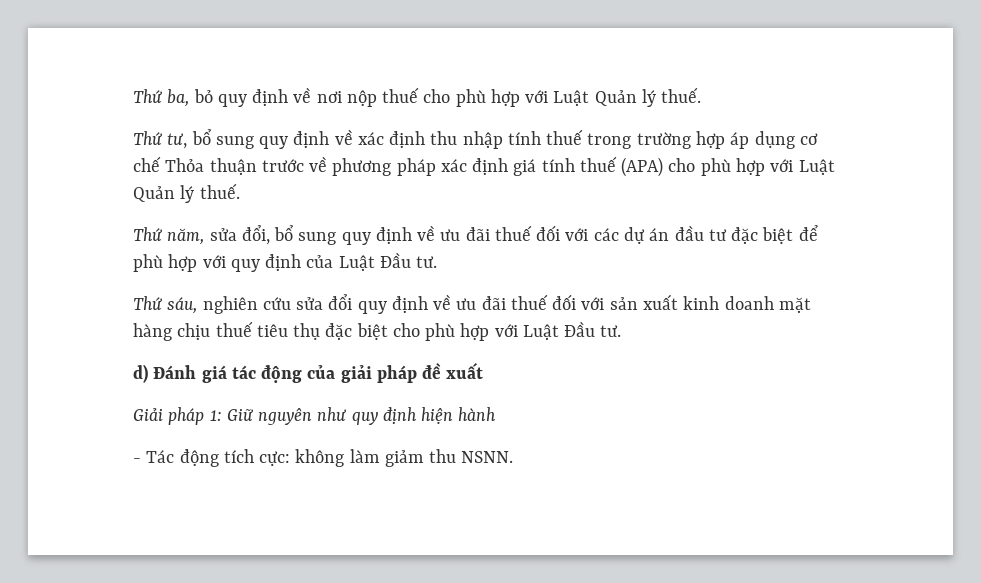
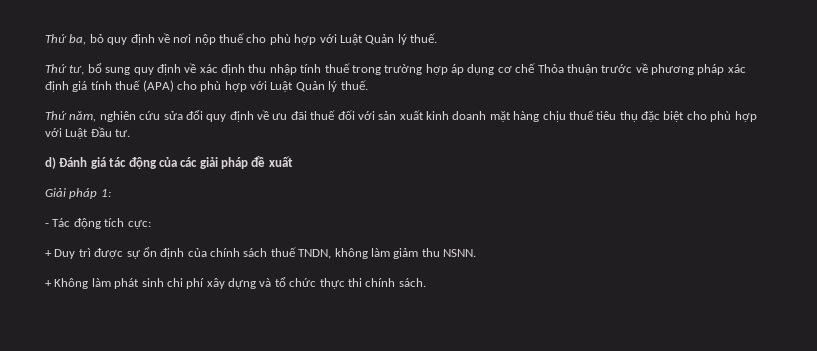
- Thứ năm, sửa đổi, bổ sung quy định về ưu đãi thuế đối với các dự án đầu tư đặc biệt để phù hợp với quy định của Luật Đầu tư.
- Thứ sáu, nghiên cứu sửa đổi quy định về ưu đãi thuế đối với sản xuất kinh doanh mặt hàng chịu thuế tiêu thụ đặc biệt cho phù hợp với Luật Đầu tư.
+ Thứ năm, nghiên cứu sửa đổi quy định về ưu đãi thuế đối với sản xuất kinh doanh mặt hàng chịu thuế tiêu thụ đặc biệt cho phù hợp với Luật Đầu tư.
- d) Đánh giá tác động của giải pháp đề xuất
+ d) Đánh giá tác động của các giải pháp đề xuất
- Giải pháp 1: Giữ nguyên như quy định hiện hành
+ Giải pháp 1:
- - Tác động tích cực: không làm giảm thu NSNN.
+ - Tác động tích cực:
+ + Duy trì được sự ổn định của chính sách thuế TNDN, không làm giảm thu NSNN.
+ + Không làm phát sinh chi phí xây dựng và tổ chức thực thi chính sách.

